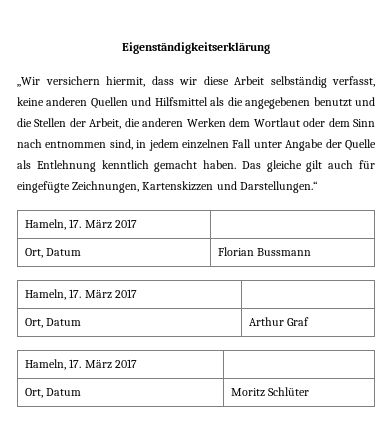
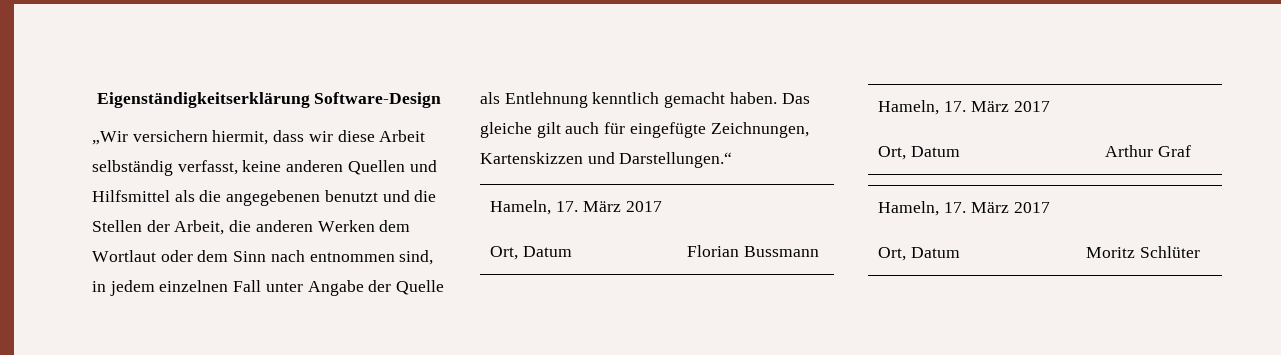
- Eigenständigkeitserklärung
+ Eigenständigkeitserklärung Software-Design

